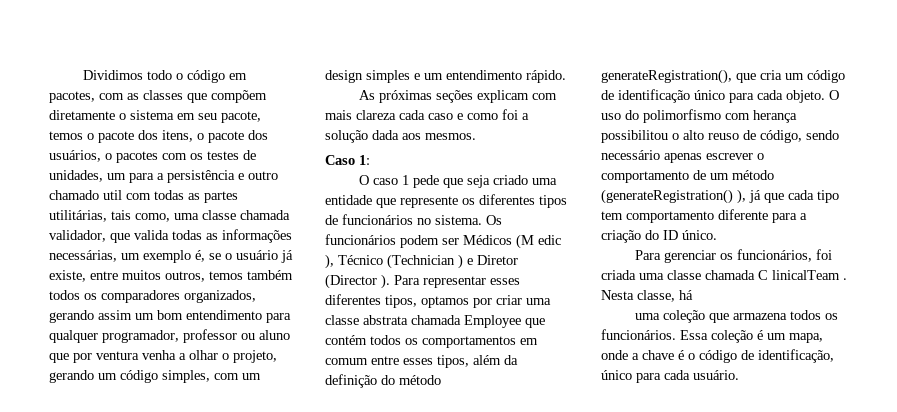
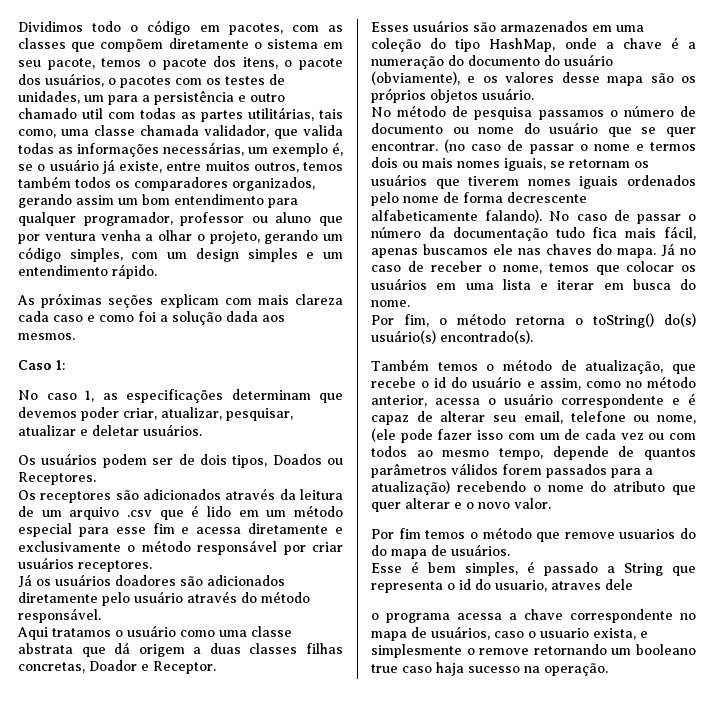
- O caso 1 pede que seja criado uma entidade que represente os diferentes tipos de funcionários no sistema. Os funcionários podem ser Médicos (M edic ), Técnico (Technician ) e Diretor (Director ). Para representar esses diferentes tipos, optamos por criar uma classe abstrata chamada Employee que contém todos os comportamentos em comum entre esses tipos, além da definição do método generateRegistration(), que cria um código de identificação único para cada objeto. O uso do polimorfismo com herança possibilitou o alto reuso de código, sendo necessário apenas escrever o comportamento de um método (generateRegistration() ), já que cada tipo tem comportamento diferente para a criação do ID único.
- Para gerenciar os funcionários, foi criada uma classe chamada C linicalTeam . Nesta classe, há
- uma coleção que armazena todos os funcionários. Essa coleção é um mapa, onde a chave é o código de identificação, único para cada usuário.
+ No caso 1, as especificações determinam que devemos poder criar, atualizar, pesquisar, atualizar e deletar usuários.
+ Os usuários podem ser de dois tipos, Doados ou Receptores.
+ Os receptores são adicionados através da leitura de um arquivo .csv que é lido em um método especial para esse fim e acessa diretamente e exclusivamente o método responsável por criar usuários receptores.
+ Já os usuários doadores são adicionados diretamente pelo usuário através do método responsável.
+ Aqui tratamos o usuário como uma classe abstrata que dá origem a duas classes filhas concretas, Doador e Receptor.
+ Esses usuários são armazenados em uma coleção do tipo HashMap, onde a chave é a numeração do documento do usuário (obviamente), e os valores desse mapa são os próprios objetos usuário.
+ No método de pesquisa passamos o número de documento ou nome do usuário que se quer encontrar. (no caso de passar o nome e termos dois ou mais nomes iguais, se retornam os usuários que tiverem nomes iguais ordenados pelo nome de forma decrescente alfabeticamente falando). No caso de passar o número da documentação tudo fica mais fácil, apenas buscamos ele nas chaves do mapa. Já no caso de receber o nome, temos que colocar os usuários em uma lista e iterar em busca do nome.
+ Por fim, o método retorna o toString() do(s) usuário(s) encontrado(s).
+ Também temos o método de atualização, que recebe o id do usuário e assim, como no método anterior, acessa o usuário correspondente e é capaz de alterar seu email, telefone ou nome, (ele pode fazer isso com um de cada vez ou com todos ao mesmo tempo, depende de quantos parâmetros válidos forem passados para a atualização) recebendo o nome do atributo que quer alterar e o novo valor.
+ Por fim temos o método que remove usuarios do do mapa de usuários.
+ Esse é bem simples, é passado a String que representa o id do usuario, atraves dele
+ o programa acessa a chave correspondente no mapa de usuários, caso o usuario exista, e simplesmente o remove retornando um booleano true caso haja sucesso na operação.

